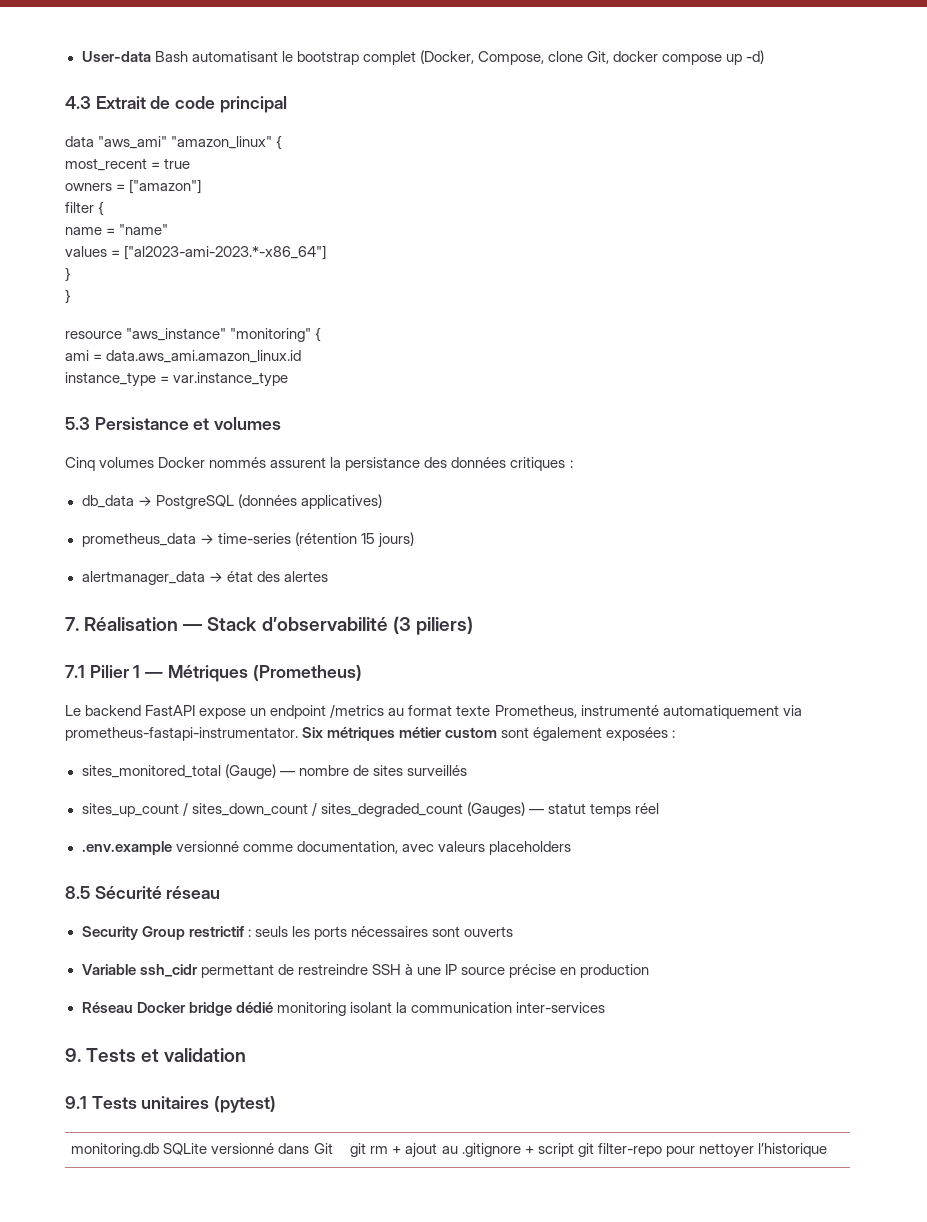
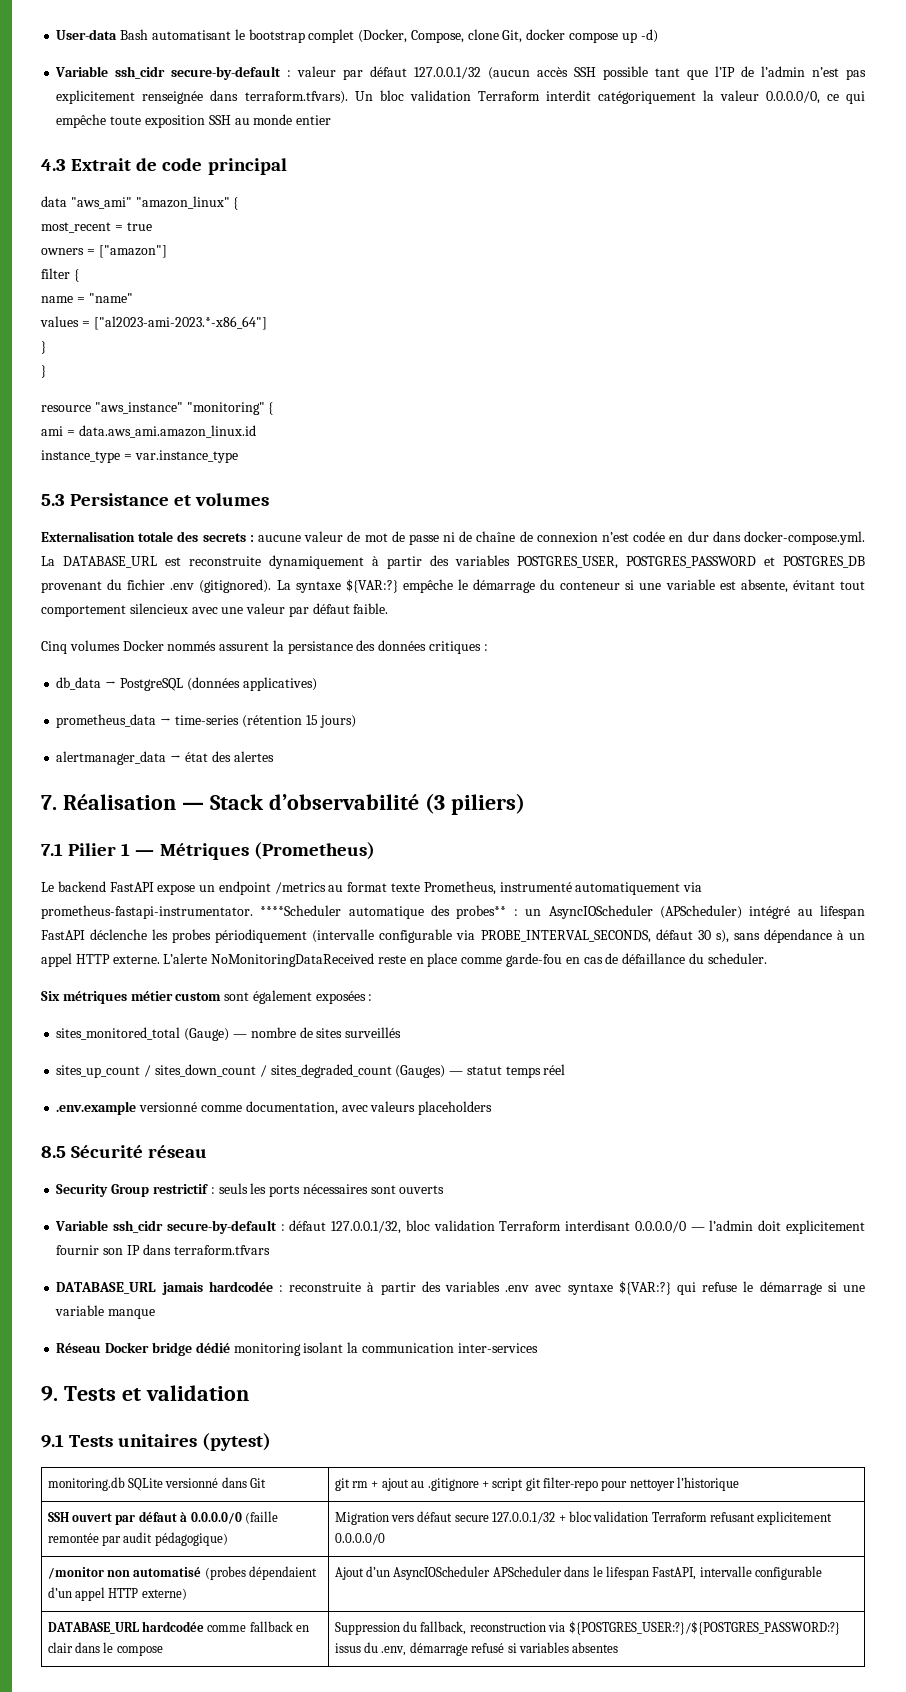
+ Variable ssh_cidr secure-by-default : valeur par défaut 127.0.0.1/32 (aucun accès SSH possible tant que l’IP de l’admin n’est pas explicitement renseignée dans terraform.tfvars). Un bloc validation Terraform interdit catégoriquement la valeur 0.0.0.0/0, ce qui empêche toute exposition SSH au monde entier
+ Externalisation totale des secrets : aucune valeur de mot de passe ni de chaîne de connexion n’est codée en dur dans docker-compose.yml. La DATABASE_URL est reconstruite dynamiquement à partir des variables POSTGRES_USER, POSTGRES_PASSWORD et POSTGRES_DB provenant du fichier .env (gitignored). La syntaxe ${VAR:?} empêche le démarrage du conteneur si une variable est absente, évitant tout comportement silencieux avec une valeur par défaut faible.
- Le backend FastAPI expose un endpoint /metrics au format texte Prometheus, instrumenté automatiquement via prometheus-fastapi-instrumentator. Six métriques métier custom sont également exposées :
+ Le backend FastAPI expose un endpoint /metrics au format texte Prometheus, instrumenté automatiquement via prometheus-fastapi-instrumentator. ****Scheduler automatique des probes** : un AsyncIOScheduler (APScheduler) intégré au lifespan FastAPI déclenche les probes périodiquement (intervalle configurable via PROBE_INTERVAL_SECONDS, défaut 30 s), sans dépendance à un appel HTTP externe. L’alerte NoMonitoringDataReceived reste en place comme garde-fou en cas de défaillance du scheduler.
+ Six métriques métier custom sont également exposées :
- Variable ssh_cidr permettant de restreindre SSH à une IP source précise en production
+ Variable ssh_cidr secure-by-default : défaut 127.0.0.1/32, bloc validation Terraform interdisant 0.0.0.0/0 — l’admin doit explicitement fournir son IP dans terraform.tfvars
+ DATABASE_URL jamais hardcodée : reconstruite à partir des variables .env avec syntaxe ${VAR:?} qui refuse le démarrage si une variable manque
+ SSH ouvert par défaut à 0.0.0.0/0 (faille remontée par audit pédagogique) | Migration vers défaut secure 127.0.0.1/32 + bloc validation Terraform refusant explicitement 0.0.0.0/0
+ /monitor non automatisé (probes dépendaient d’un appel HTTP externe) | Ajout d’un AsyncIOScheduler APScheduler dans le lifespan FastAPI, intervalle configurable
+ DATABASE_URL hardcodée comme fallback en clair dans le compose | Suppression du fallback, reconstruction via ${POSTGRES_USER:?}/${POSTGRES_PASSWORD:?} issus du .env, démarrage refusé si variables absentes

